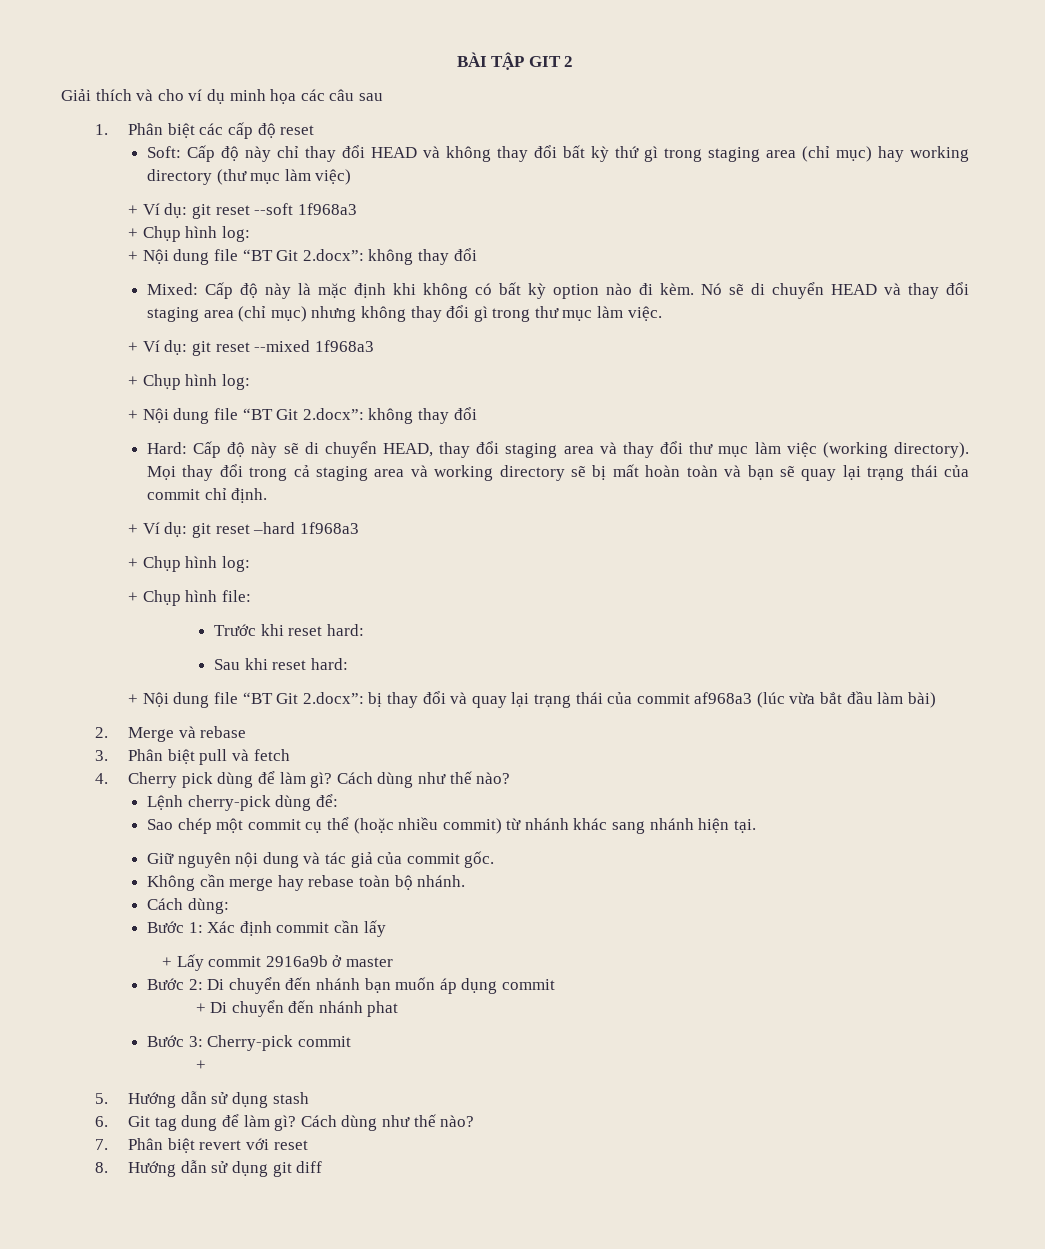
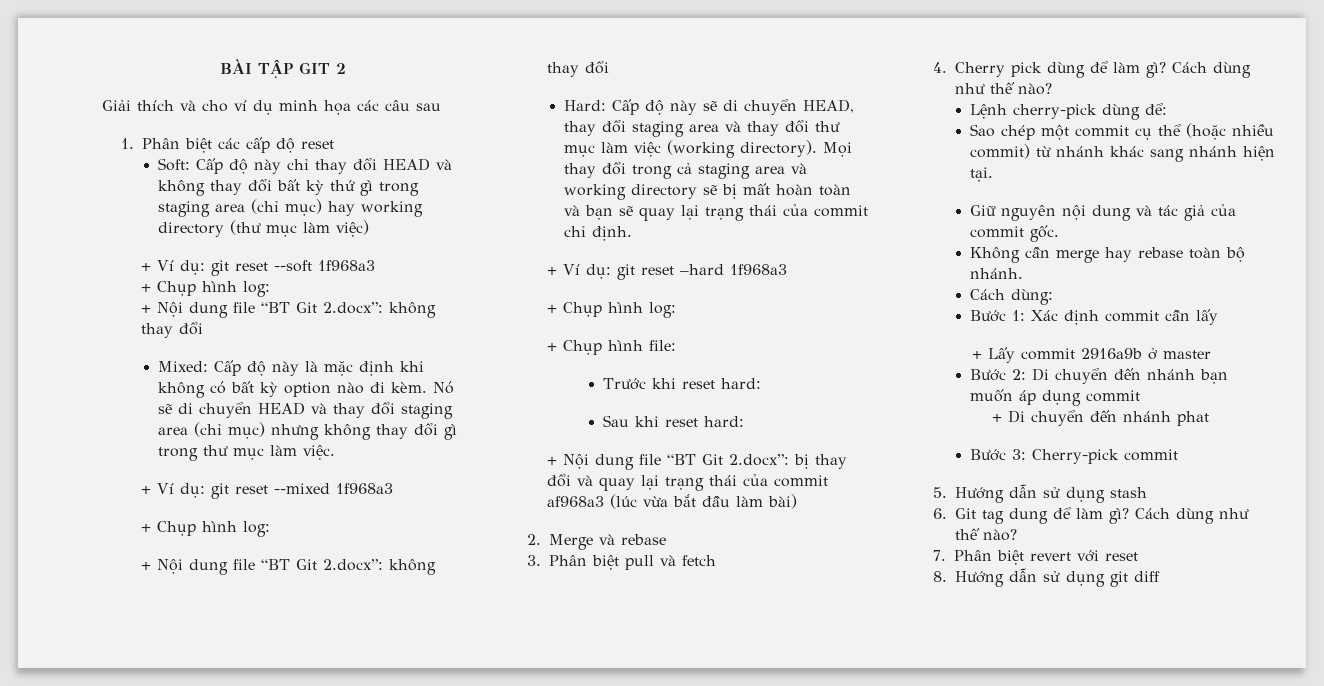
  Bước 3: Cherry-pick commit
- +

